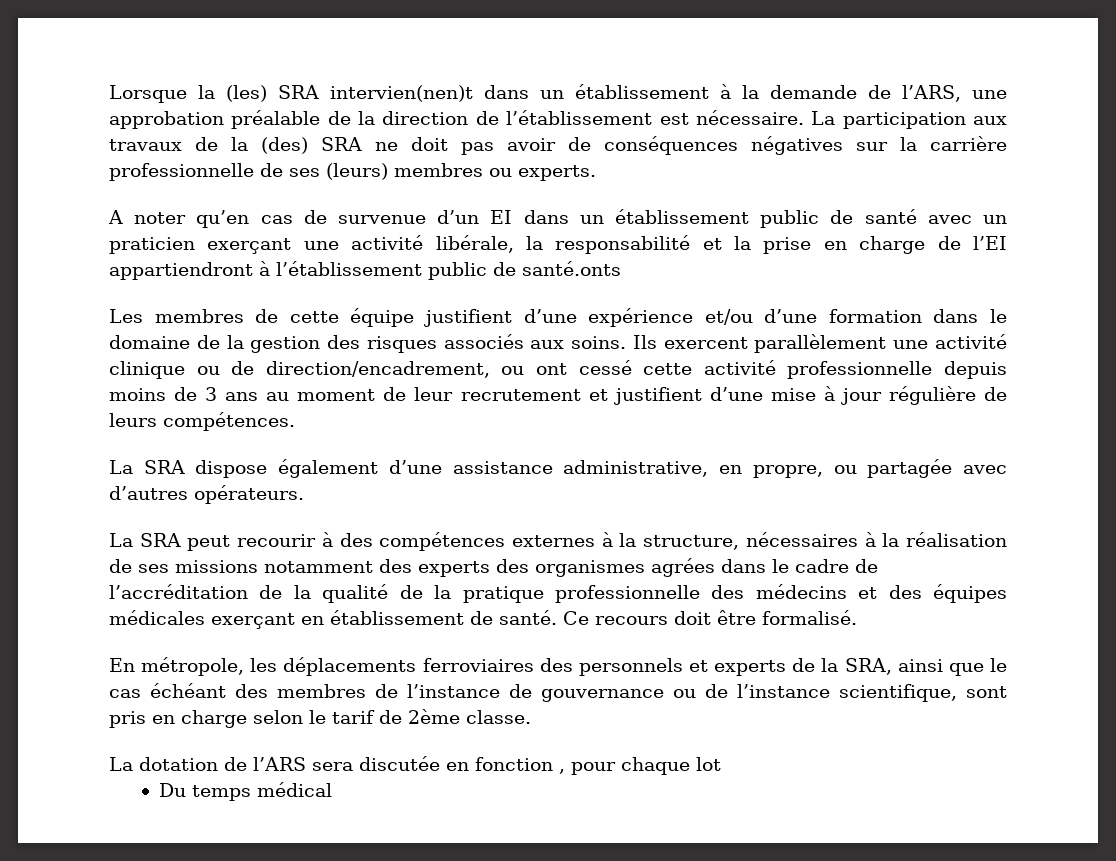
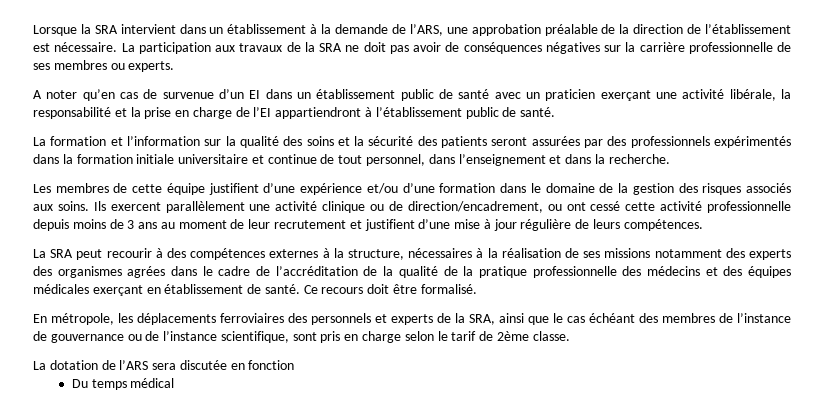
- Lorsque la (les) SRA intervien(nen)t dans un établissement à la demande de l’ARS, une approbation préalable de la direction de l’établissement est nécessaire.
+ Lorsque la SRA intervient dans un établissement à la demande de l’ARS, une approbation préalable de la direction de l’établissement est nécessaire.
- La participation aux travaux de la (des) SRA ne doit pas avoir de conséquences négatives sur la carrière professionnelle de ses (leurs) membres ou experts.
+ La participation aux travaux de la SRA ne doit pas avoir de conséquences négatives sur la carrière professionnelle de ses membres ou experts.
- A noter qu’en cas de survenue d’un EI dans un établissement public de santé avec un praticien exerçant une activité libérale, la responsabilité et la prise en charge de l’EI appartiendront à l’établissement public de santé.onts
+ A noter qu’en cas de survenue d’un EI dans un établissement public de santé avec un praticien exerçant une activité libérale, la responsabilité et la prise en charge de l’EI appartiendront à l’établissement public de santé.
+ La formation et l’information sur la qualité des soins et la sécurité des patients seront assurées par des professionnels expérimentés dans la formation initiale universitaire et continue de tout personnel, dans l’enseignement et dans la recherche.
- La SRA dispose également d’une assistance administrative, en propre, ou partagée avec d’autres opérateurs.
- La dotation de l’ARS sera discutée en fonction , pour chaque lot
+ La dotation de l’ARS sera discutée en fonction

